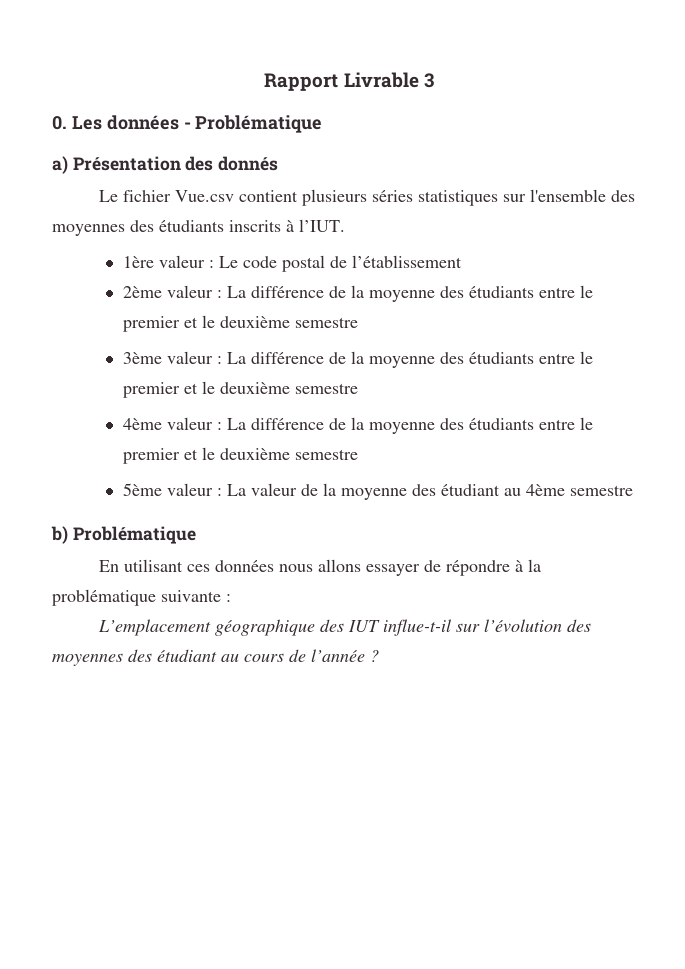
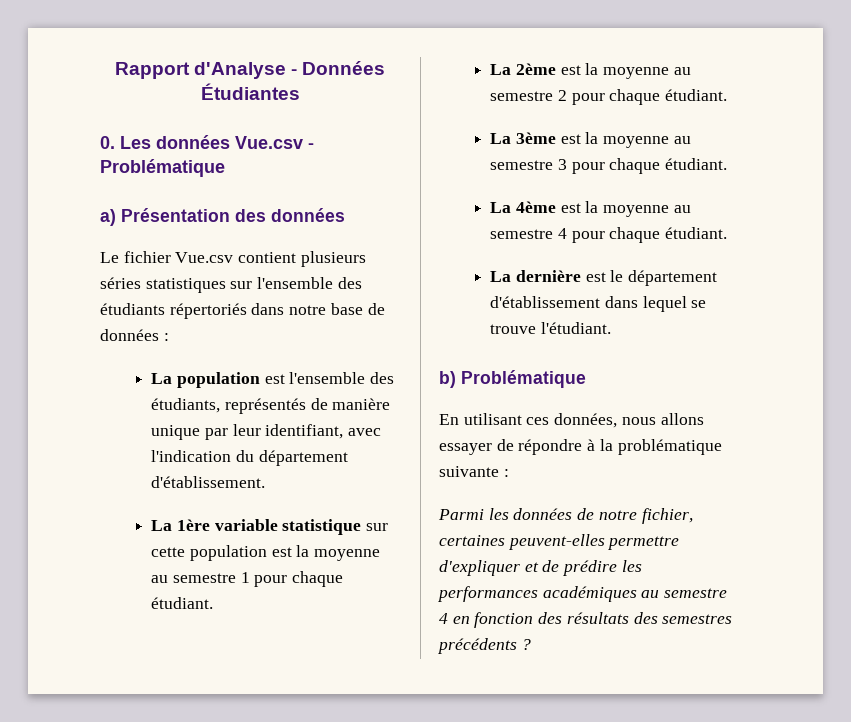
- Rapport Livrable 3
+ Rapport d'Analyse - Données Étudiantes
- 0. Les données - Problématique
+ 0. Les données Vue.csv - Problématique
- a) Présentation des donnés
+ a) Présentation des données
- Le fichier Vue.csv contient plusieurs séries statistiques sur l'ensemble des moyennes des étudiants inscrits à l’IUT.
- 1ère valeur : Le code postal de l’établissement
- 2ème valeur : La différence de la moyenne des étudiants entre le premier et le deuxième semestre
- 3ème valeur : La différence de la moyenne des étudiants entre le premier et le deuxième semestre
- 4ème valeur : La différence de la moyenne des étudiants entre le premier et le deuxième semestre
- 5ème valeur : La valeur de la moyenne des étudiant au 4ème semestre
+ Le fichier Vue.csv contient plusieurs séries statistiques sur l'ensemble des étudiants répertoriés dans notre base de données :
+ La population est l'ensemble des étudiants, représentés de manière unique par leur identifiant, avec l'indication du département d'établissement.
+ La 1ère variable statistique sur cette population est la moyenne au semestre 1 pour chaque étudiant.
+ La 2ème est la moyenne au semestre 2 pour chaque étudiant.
+ La 3ème est la moyenne au semestre 3 pour chaque étudiant.
+ La 4ème est la moyenne au semestre 4 pour chaque étudiant.
+ La dernière est le département d'établissement dans lequel se trouve l'étudiant.
- En utilisant ces données nous allons essayer de répondre à la problématique suivante :
+ En utilisant ces données, nous allons essayer de répondre à la problématique suivante :
- L’emplacement géographique des IUT influe-t-il sur l’évolution des moyennes des étudiant au cours de l’année ?
+ Parmi les données de notre fichier, certaines peuvent-elles permettre d'expliquer et de prédire les performances académiques au semestre 4 en fonction des résultats des semestres précédents ?

